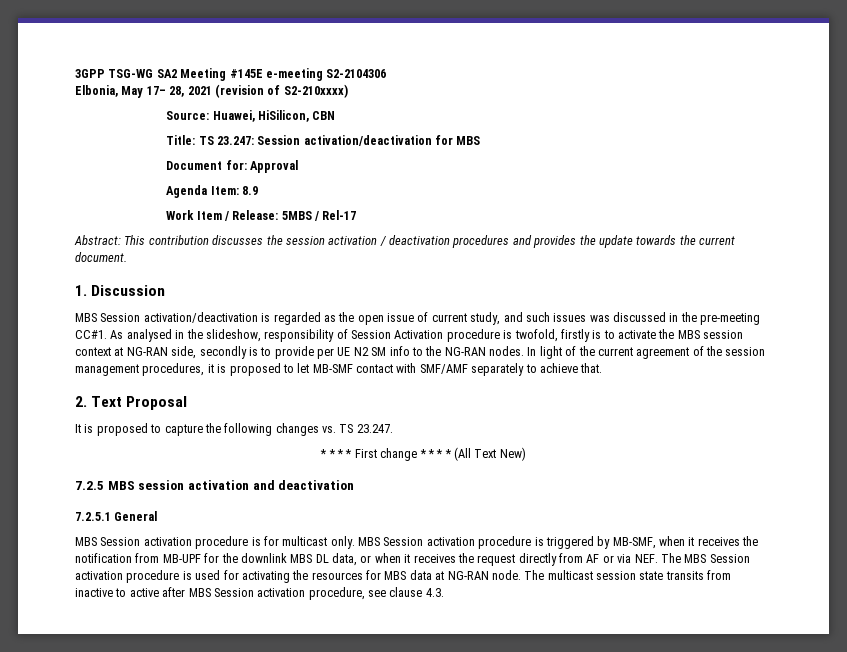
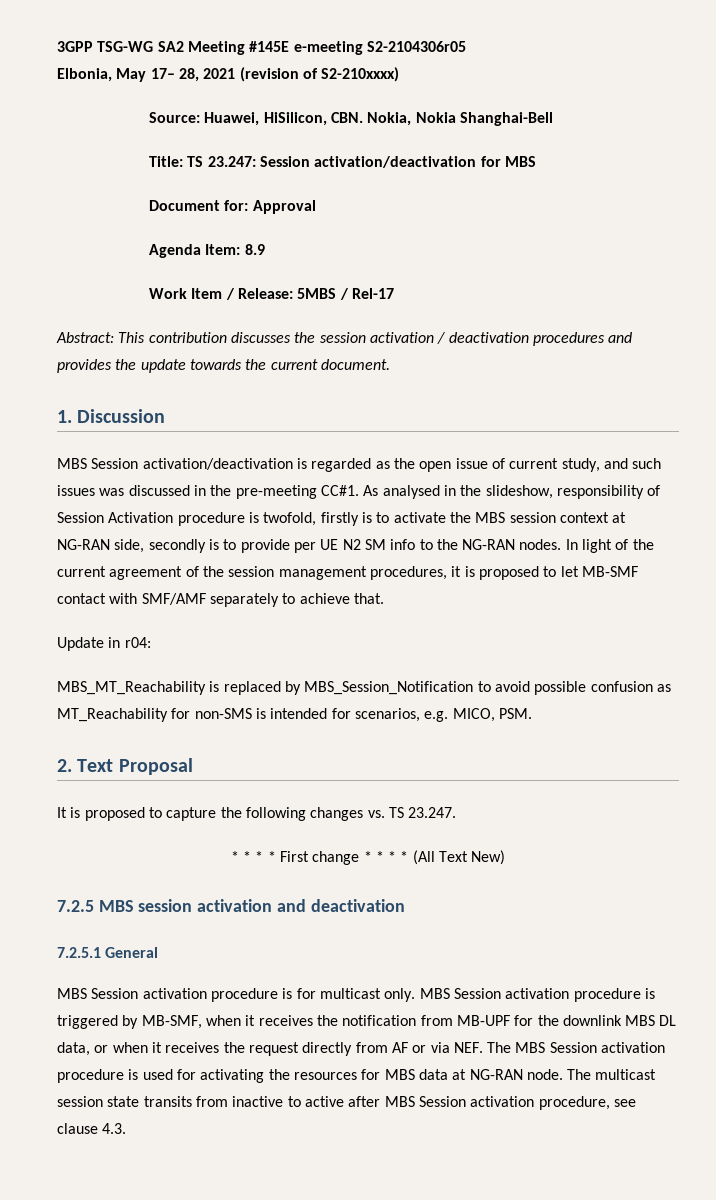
- 3GPP TSG-WG SA2 Meeting #145E e-meeting S2-2104306
+ 3GPP TSG-WG SA2 Meeting #145E e-meeting S2-2104306r05
- Source: Huawei, HiSilicon, CBN
+ Source: Huawei, HiSilicon, CBN. Nokia, Nokia Shanghai-Bell
+ Update in r04:
+ MBS_MT_Reachability is replaced by MBS_Session_Notification to avoid possible confusion as MT_Reachability for non-SMS is intended for scenarios, e.g. MICO, PSM.

